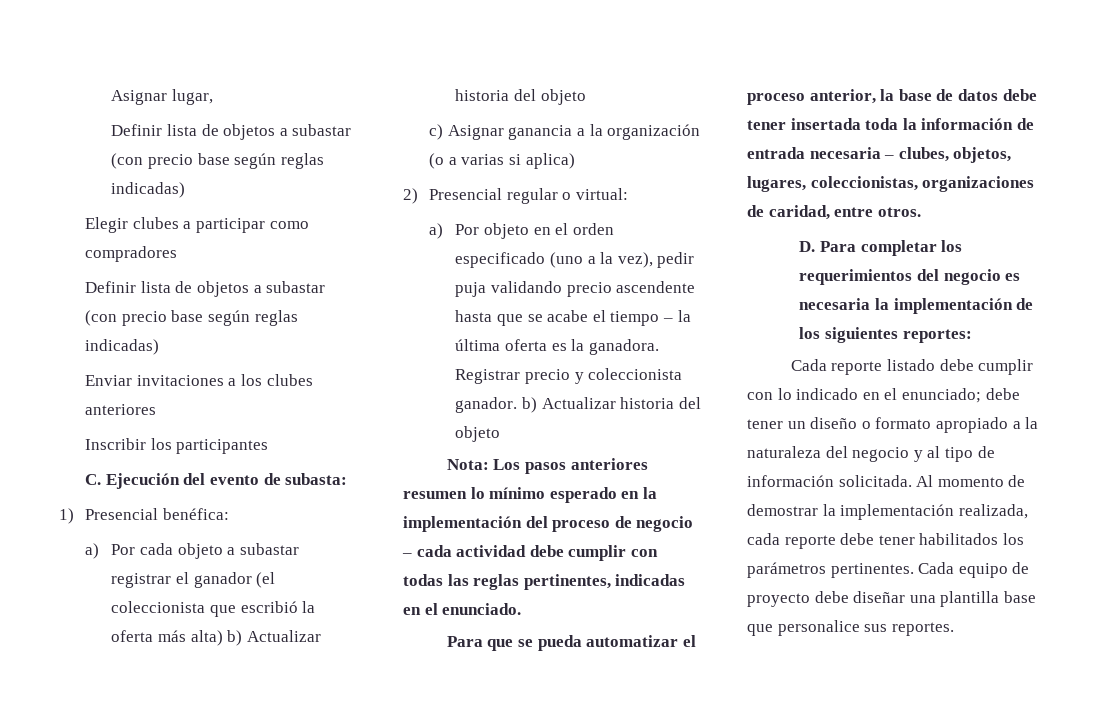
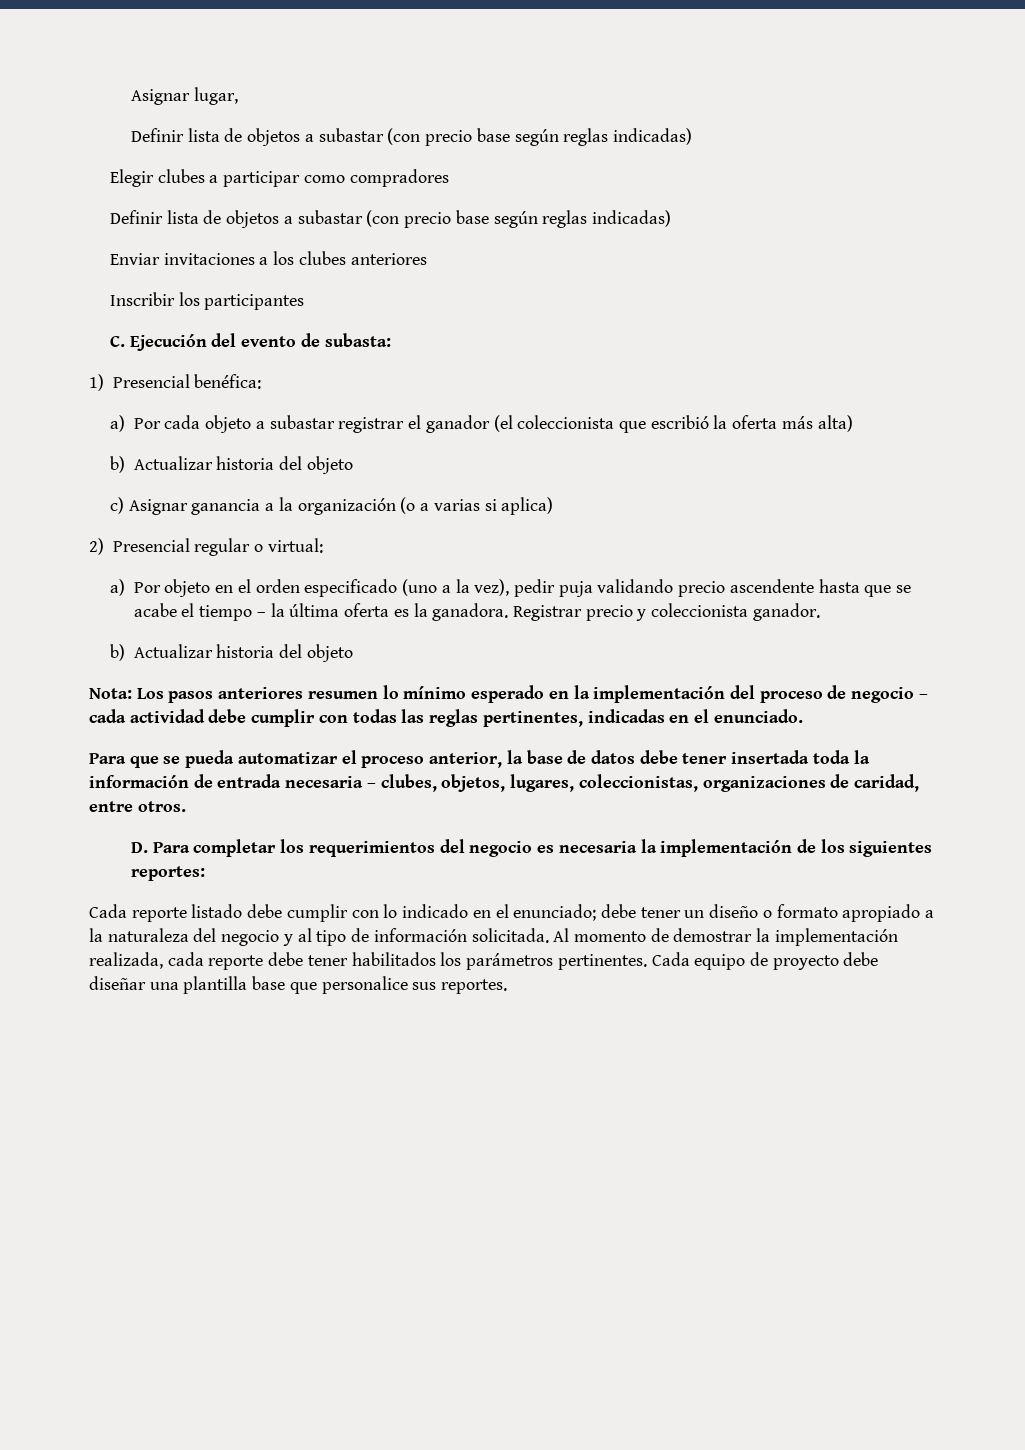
- a) Por cada objeto a subastar registrar el ganador (el coleccionista que escribió la oferta más alta) b) Actualizar historia del objeto
+ a) Por cada objeto a subastar registrar el ganador (el coleccionista que escribió la oferta más alta)
+ b) Actualizar historia del objeto
- Registrar precio y coleccionista ganador. b) Actualizar historia del objeto
+ Registrar precio y coleccionista ganador.
+ b) Actualizar historia del objeto

